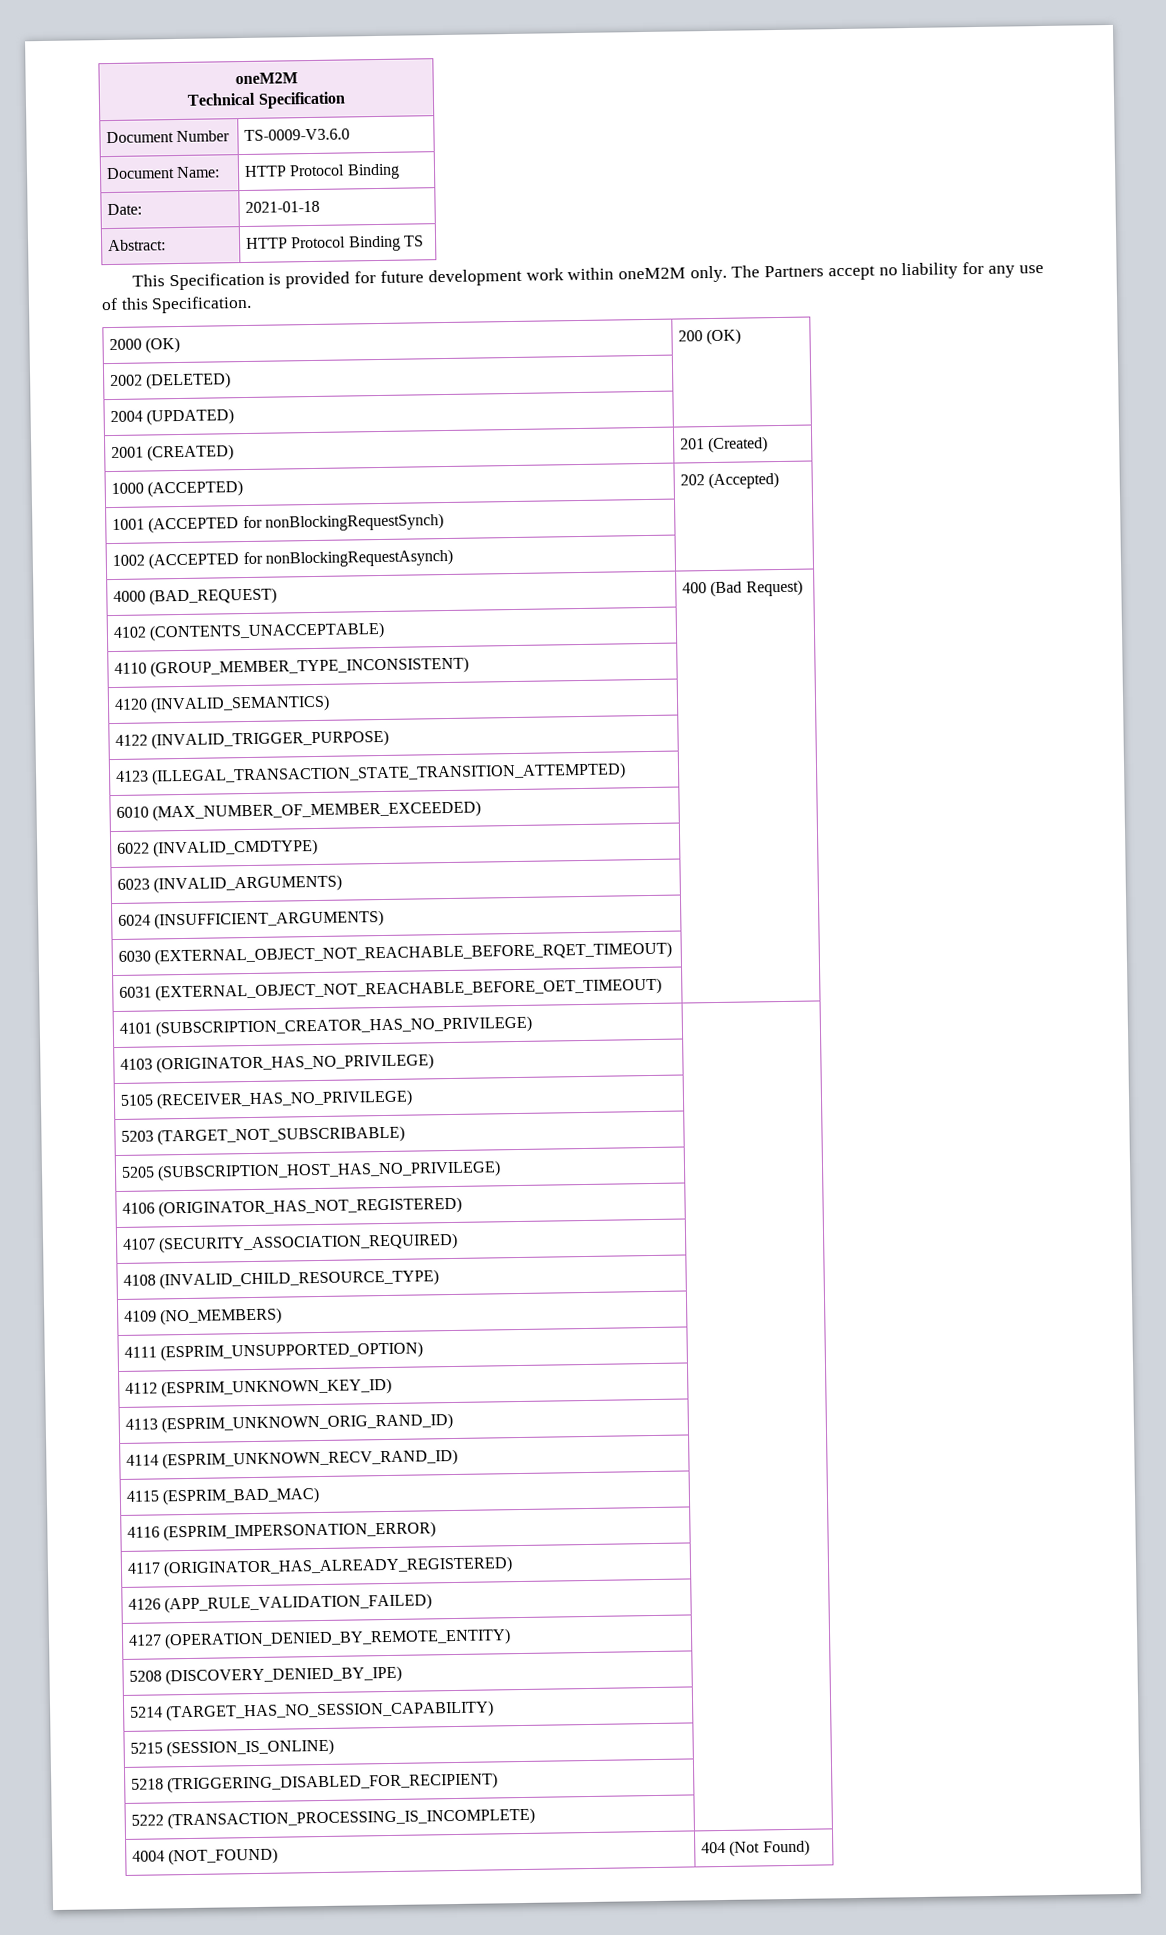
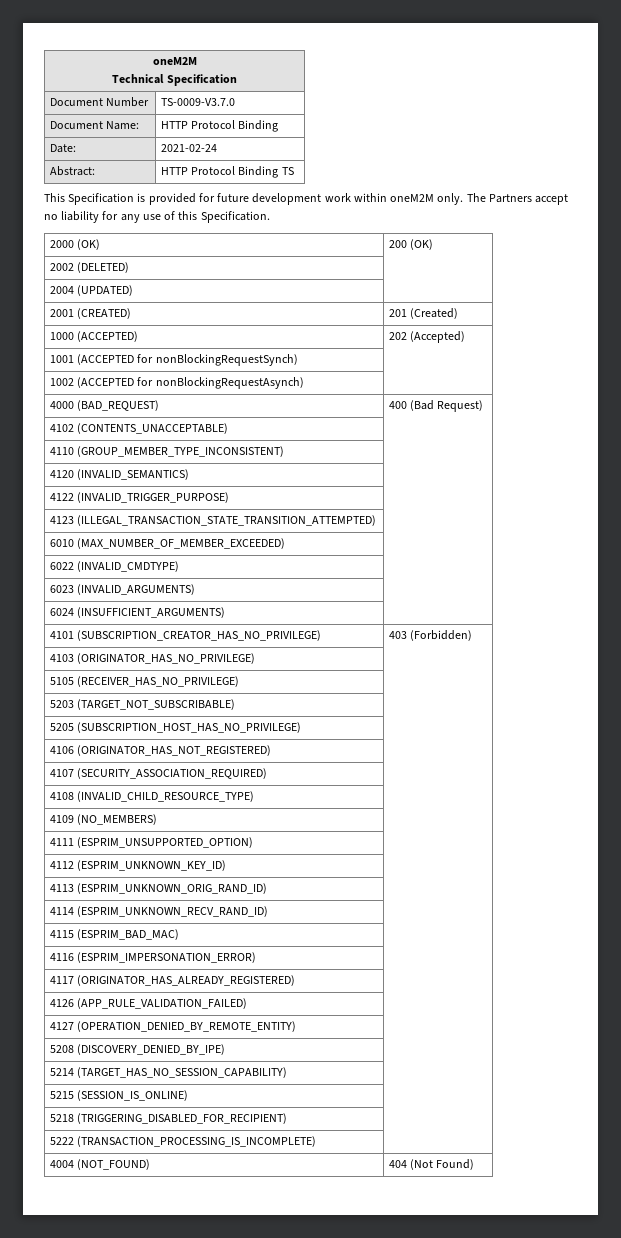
- Document Number | TS-0009-V3.6.0
+ Document Number | TS-0009-V3.7.0
- Date: | 2021-01-18
+ Date: | 2021-02-24
- 6030 (EXTERNAL_OBJECT_NOT_REACHABLE_BEFORE_RQET_TIMEOUT) |
- 6031 (EXTERNAL_OBJECT_NOT_REACHABLE_BEFORE_OET_TIMEOUT) |
- 4101 (SUBSCRIPTION_CREATOR_HAS_NO_PRIVILEGE) |
+ 4101 (SUBSCRIPTION_CREATOR_HAS_NO_PRIVILEGE) | 403 (Forbidden)

